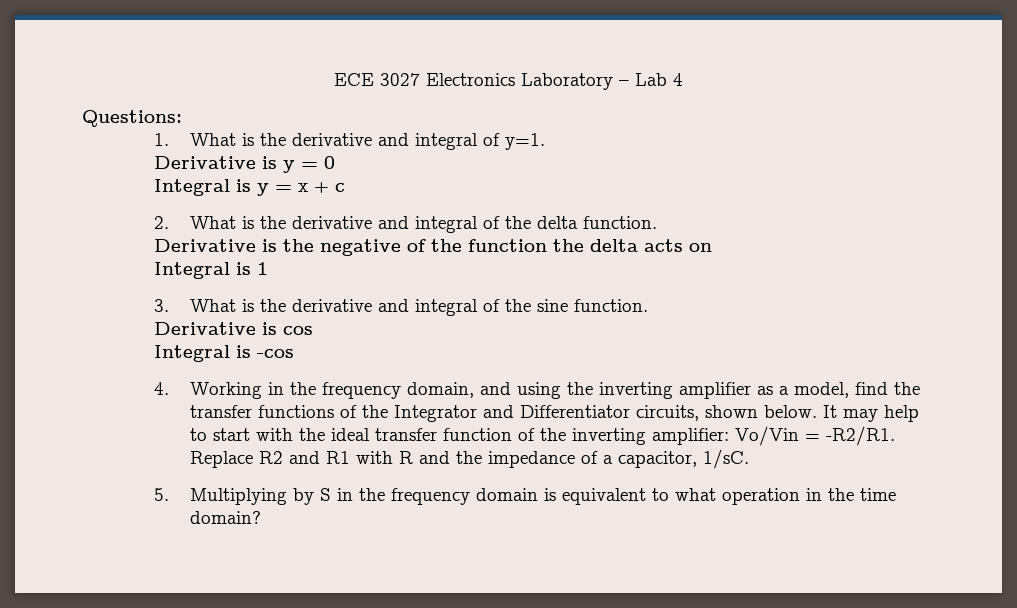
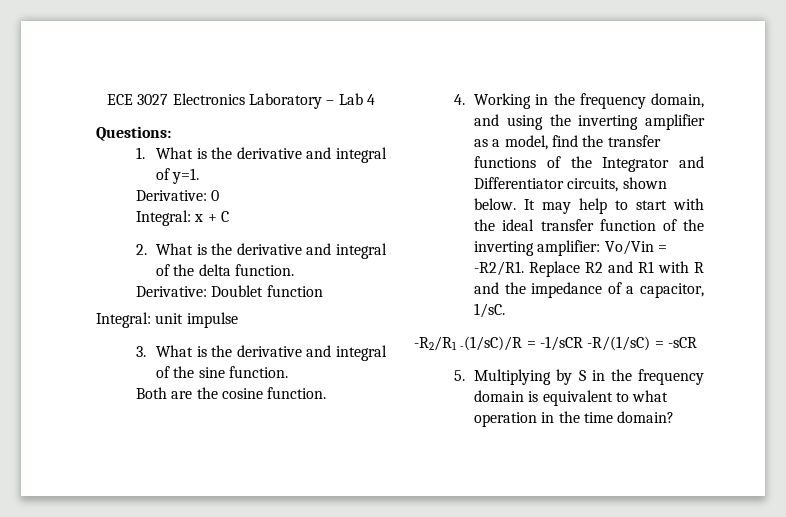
- Derivative is y = 0
- Integral is y = x + c
+ Derivative: 0
+ Integral: x + C
- Derivative is the negative of the function the delta acts on
- Integral is 1
+ Derivative: Doublet function
+ Integral: unit impulse
- Derivative is cos
- Integral is -cos
+ Both are the cosine function.
+ -R2/R1 -(1/sC)/R = -1/sCR -R/(1/sC) = -sCR

